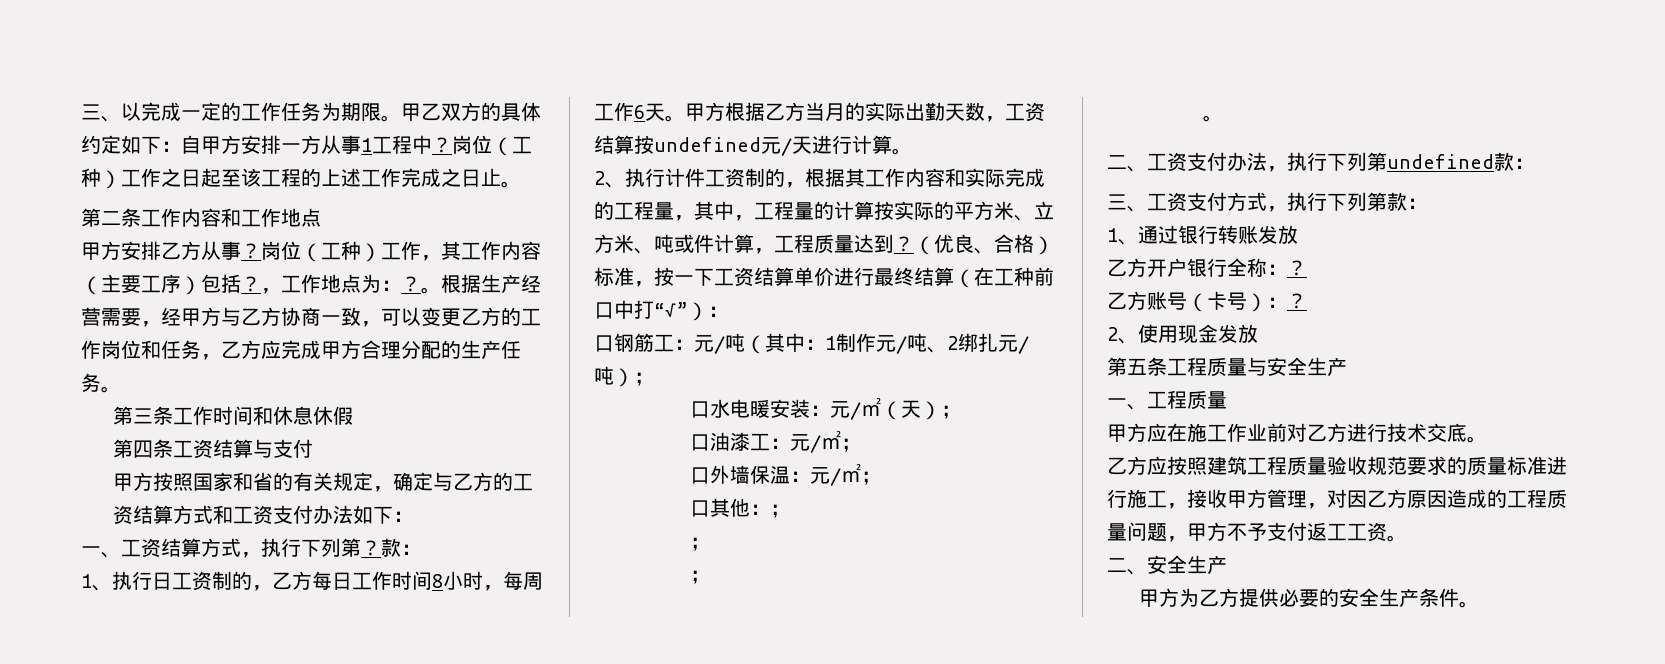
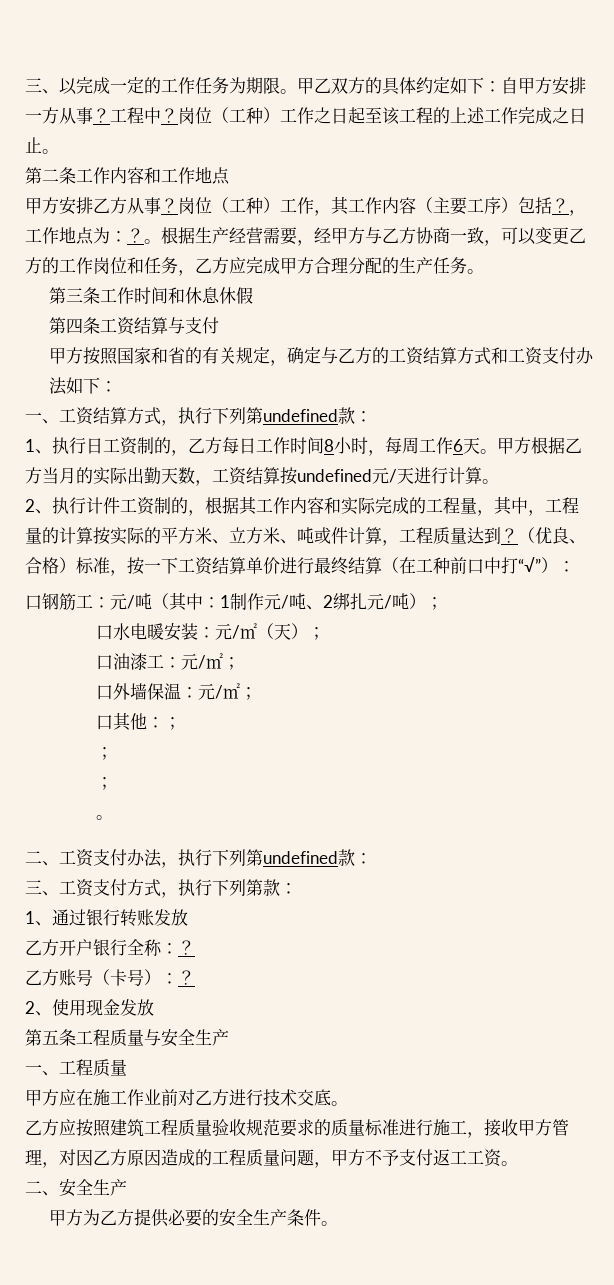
- 甲乙双方的具体约定如下：自甲方安排一方从事1工程中？
+ 甲乙双方的具体约定如下：自甲方安排一方从事？工程中？
- 一、工资结算方式，执行下列第？款：
+ 一、工资结算方式，执行下列第undefined款：

